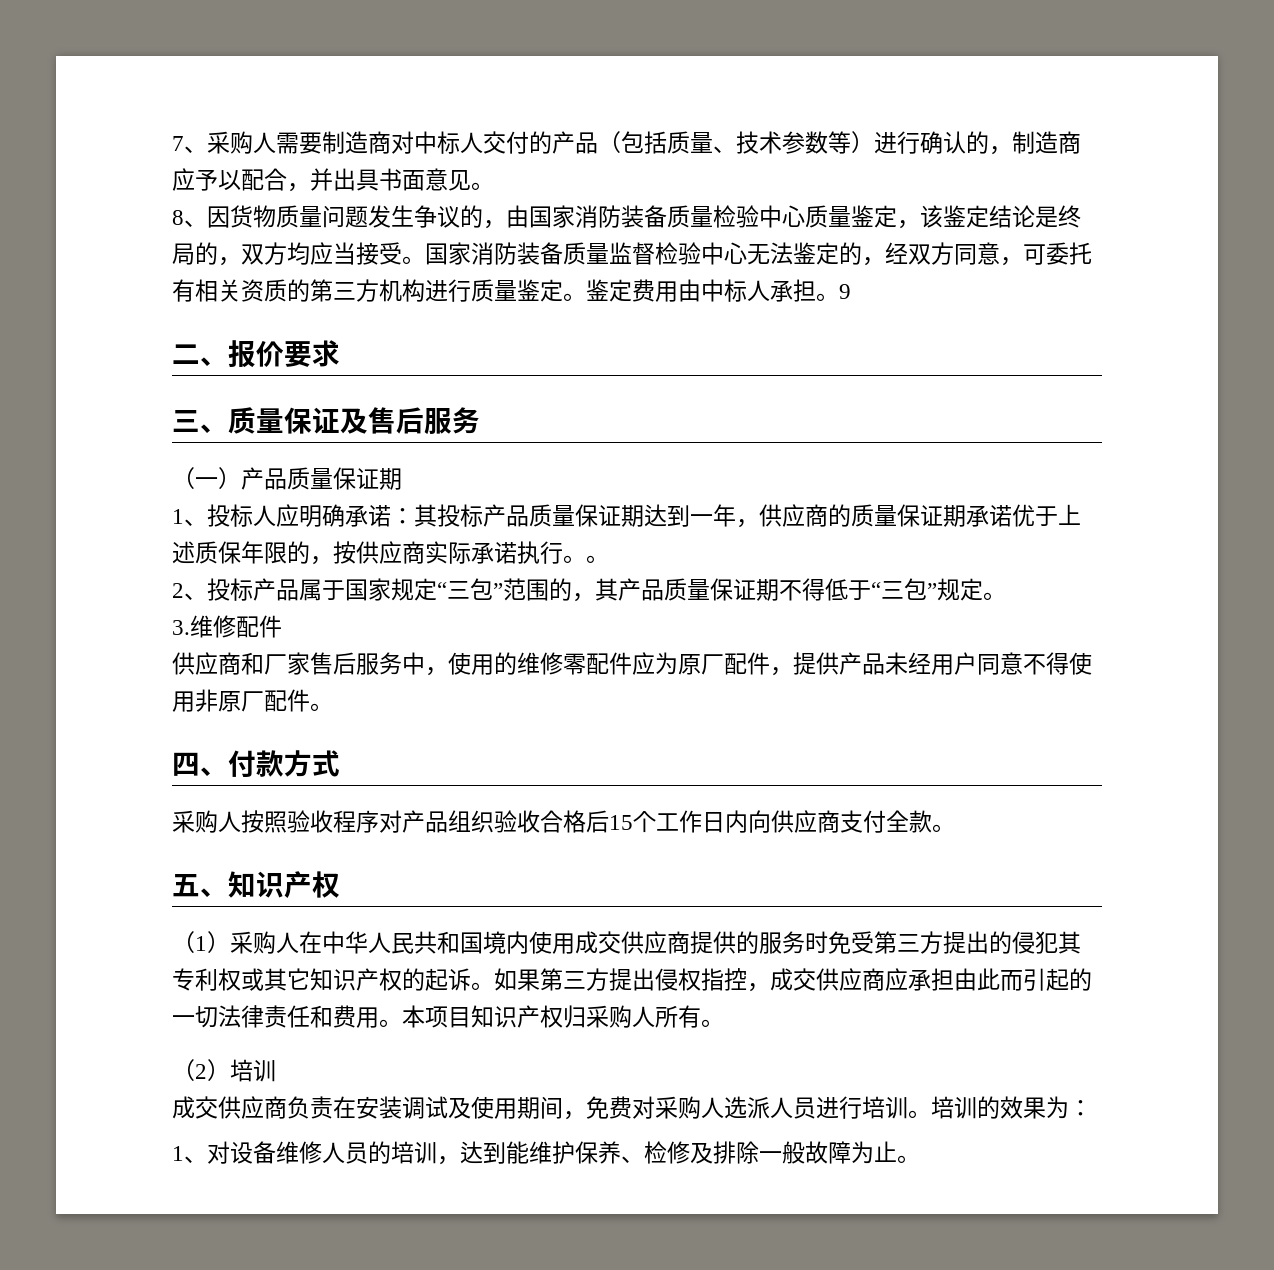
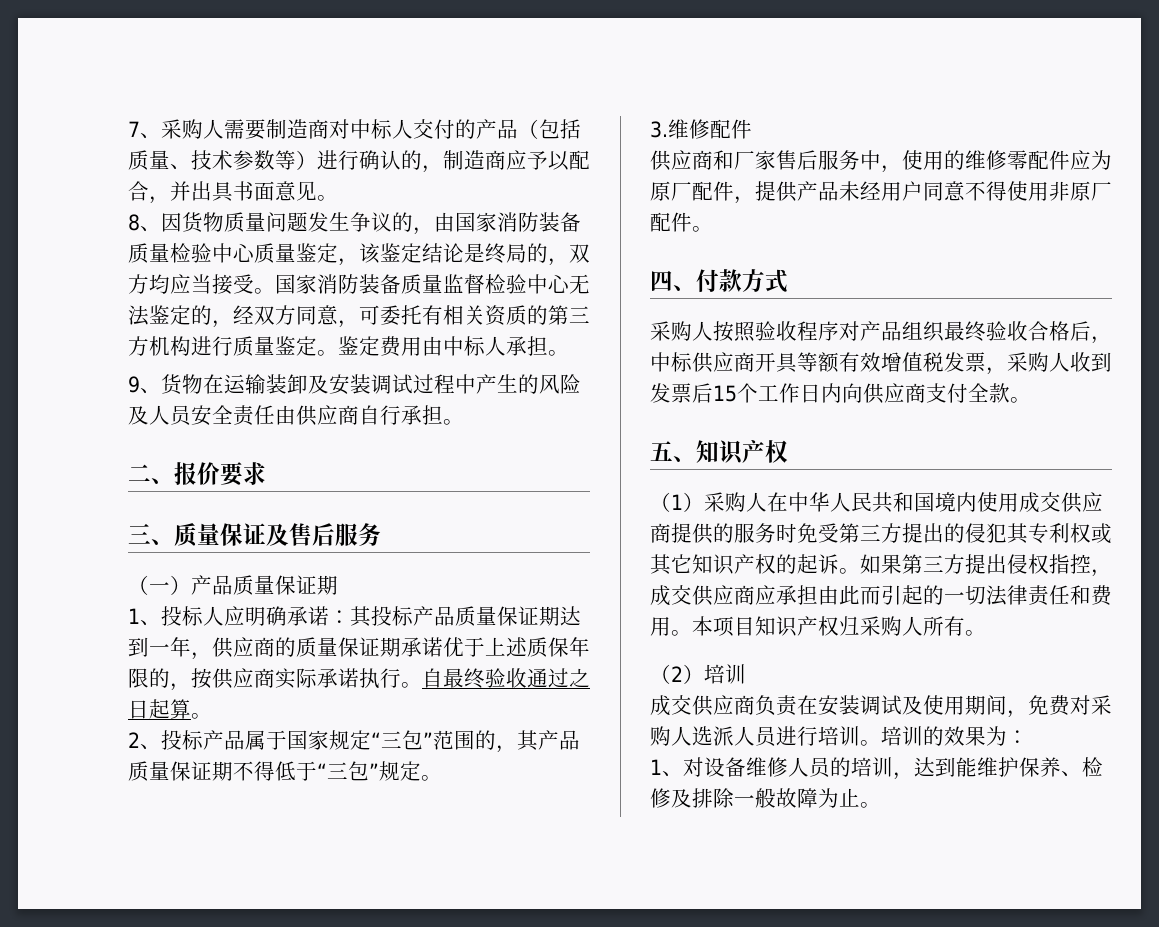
- 鉴定费用由中标人承担。9
+ 鉴定费用由中标人承担。
+ 9、货物在运输装卸及安装调试过程中产生的风险及人员安全责任由供应商自行承担。
- 1、投标人应明确承诺：其投标产品质量保证期达到一年，供应商的质量保证期承诺优于上述质保年限的，按供应商实际承诺执行。。
+ 1、投标人应明确承诺：其投标产品质量保证期达到一年，供应商的质量保证期承诺优于上述质保年限的，按供应商实际承诺执行。自最终验收通过之日起算。
- 采购人按照验收程序对产品组织验收合格后15个工作日内向供应商支付全款。
+ 采购人按照验收程序对产品组织最终验收合格后，中标供应商开具等额有效增值税发票，采购人收到发票后15个工作日内向供应商支付全款。

